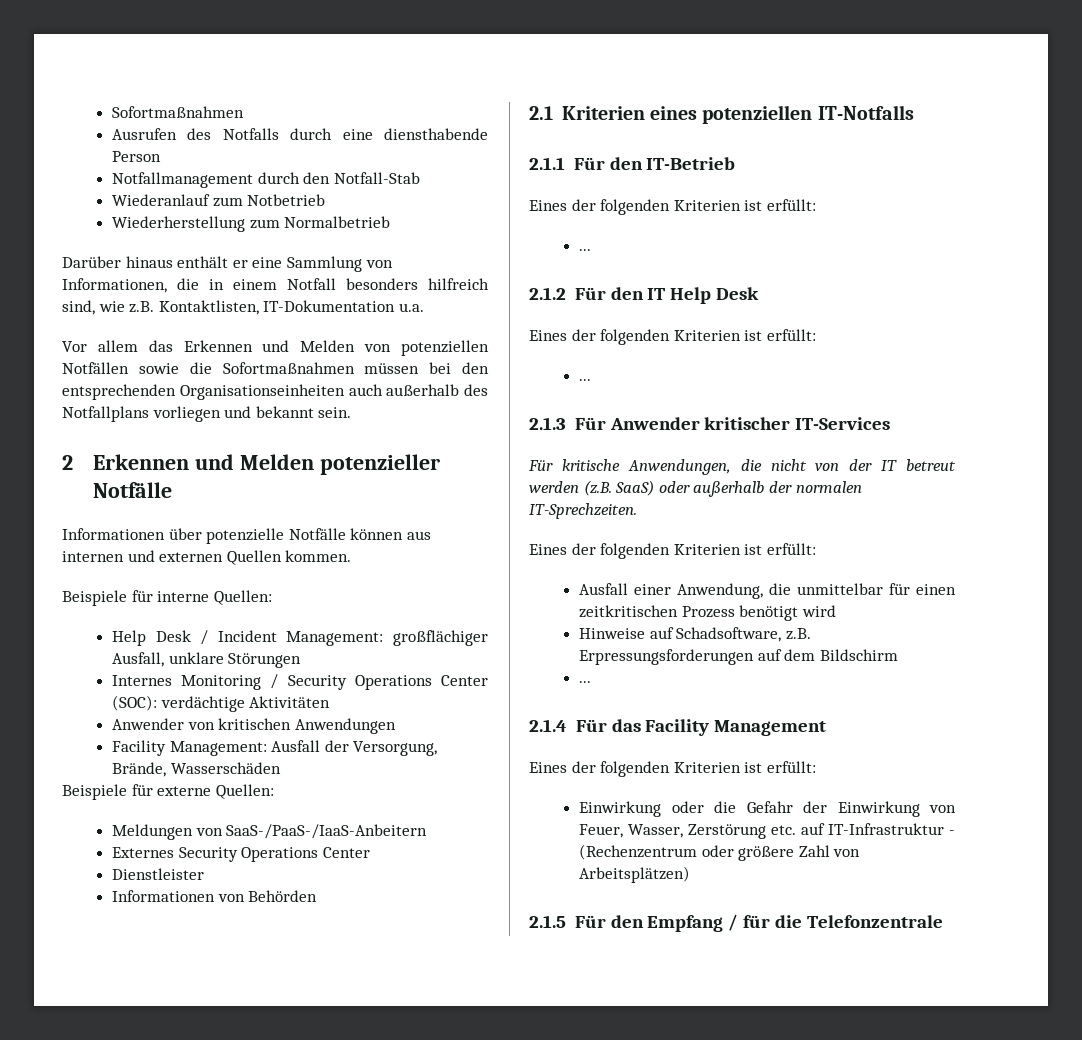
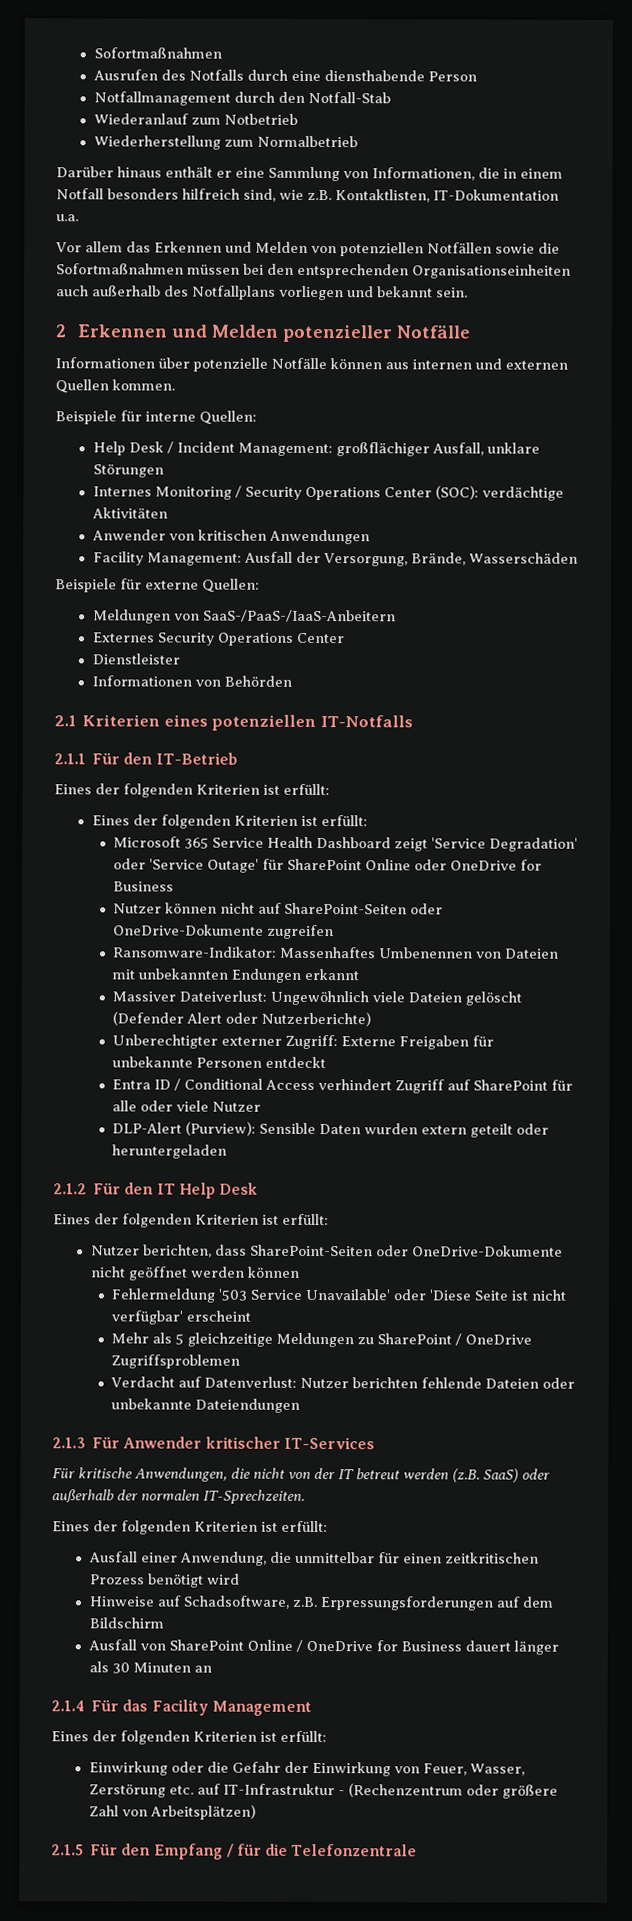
  2.1.1 Für den IT-Betrieb
  Eines der folgenden Kriterien ist erfüllt:
- ...
+ Eines der folgenden Kriterien ist erfüllt:
+ Microsoft 365 Service Health Dashboard zeigt 'Service Degradation' oder 'Service Outage' für SharePoint Online oder OneDrive for Business
+ Nutzer können nicht auf SharePoint-Seiten oder OneDrive-Dokumente zugreifen
+ Ransomware-Indikator: Massenhaftes Umbenennen von Dateien mit unbekannten Endungen erkannt
+ Massiver Dateiverlust: Ungewöhnlich viele Dateien gelöscht (Defender Alert oder Nutzerberichte)
+ Unberechtigter externer Zugriff: Externe Freigaben für unbekannte Personen entdeckt
+ Entra ID / Conditional Access verhindert Zugriff auf SharePoint für alle oder viele Nutzer
+ DLP-Alert (Purview): Sensible Daten wurden extern geteilt oder heruntergeladen
  2.1.2 Für den IT Help Desk
  Eines der folgenden Kriterien ist erfüllt:
- ...
+ Nutzer berichten, dass SharePoint-Seiten oder OneDrive-Dokumente nicht geöffnet werden können
+ Fehlermeldung '503 Service Unavailable' oder 'Diese Seite ist nicht verfügbar' erscheint
+ Mehr als 5 gleichzeitige Meldungen zu SharePoint / OneDrive Zugriffsproblemen
+ Verdacht auf Datenverlust: Nutzer berichten fehlende Dateien oder unbekannte Dateiendungen
  Hinweise auf Schadsoftware, z.B. Erpressungsforderungen auf dem Bildschirm
- ...
+ Ausfall von SharePoint Online / OneDrive for Business dauert länger als 30 Minuten an

